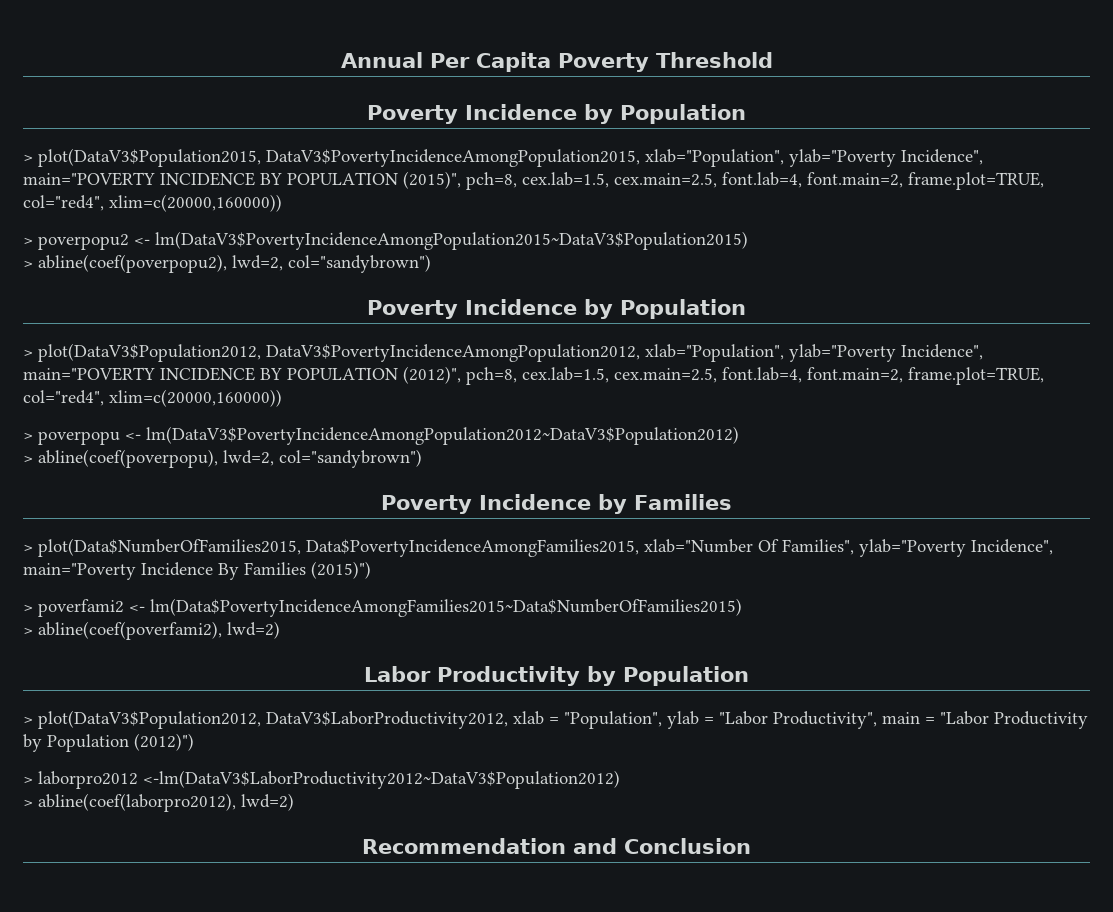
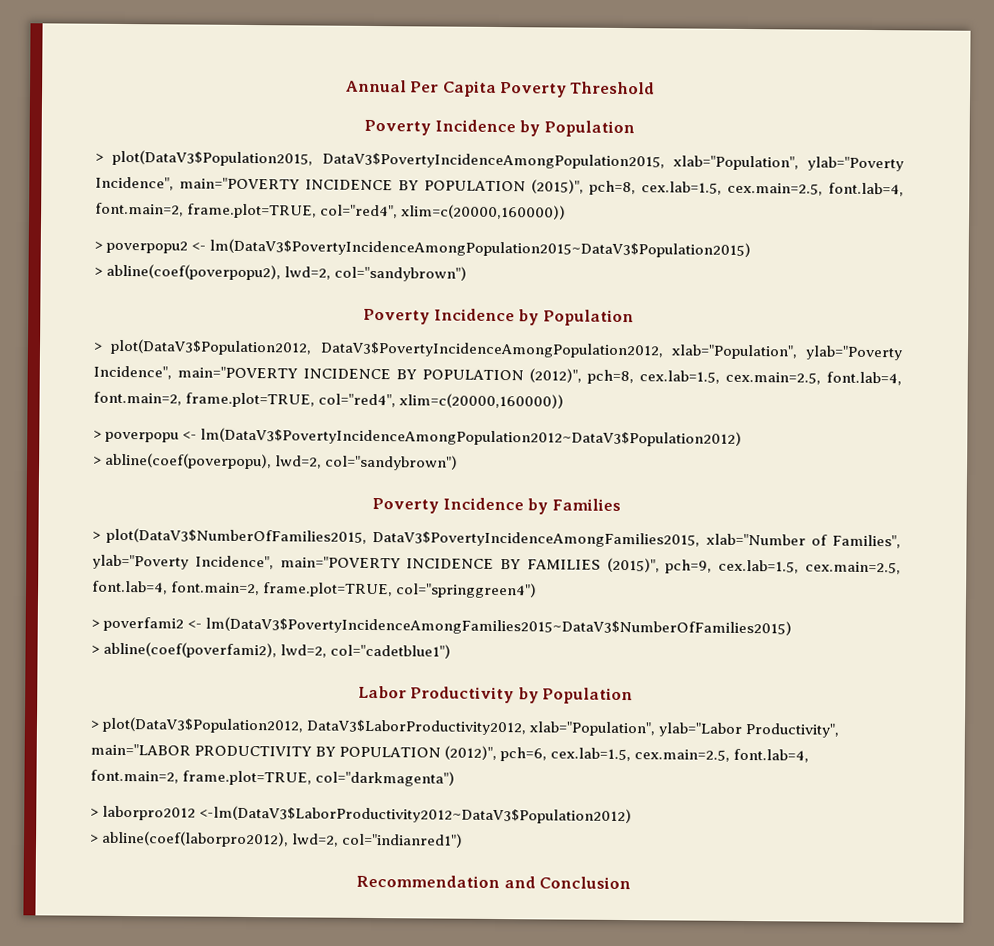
- > plot(Data$NumberOfFamilies2015, Data$PovertyIncidenceAmongFamilies2015, xlab="Number Of Families", ylab="Poverty Incidence", main="Poverty Incidence By Families (2015)")
+ > plot(DataV3$NumberOfFamilies2015, DataV3$PovertyIncidenceAmongFamilies2015, xlab="Number of Families", ylab="Poverty Incidence", main="POVERTY INCIDENCE BY FAMILIES (2015)", pch=9, cex.lab=1.5, cex.main=2.5, font.lab=4, font.main=2, frame.plot=TRUE, col="springgreen4")
- > poverfami2 <- lm(Data$PovertyIncidenceAmongFamilies2015~Data$NumberOfFamilies2015)
+ > poverfami2 <- lm(DataV3$PovertyIncidenceAmongFamilies2015~DataV3$NumberOfFamilies2015)
- > abline(coef(poverfami2), lwd=2)
+ > abline(coef(poverfami2), lwd=2, col="cadetblue1")
- > plot(DataV3$Population2012, DataV3$LaborProductivity2012, xlab = "Population", ylab = "Labor Productivity", main = "Labor Productivity by Population (2012)")
+ > plot(DataV3$Population2012, DataV3$LaborProductivity2012, xlab="Population", ylab="Labor Productivity", main="LABOR PRODUCTIVITY BY POPULATION (2012)", pch=6, cex.lab=1.5, cex.main=2.5, font.lab=4, font.main=2, frame.plot=TRUE, col="darkmagenta")
- > abline(coef(laborpro2012), lwd=2)
+ > abline(coef(laborpro2012), lwd=2, col="indianred1")

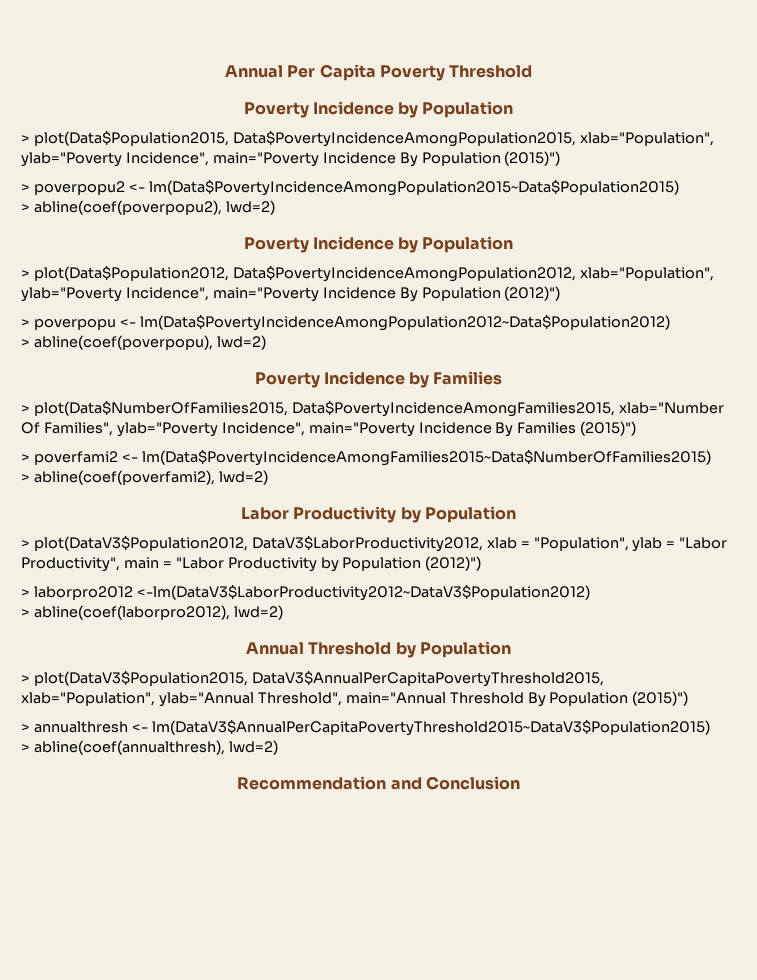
- > plot(DataV3$Population2015, DataV3$PovertyIncidenceAmongPopulation2015, xlab="Population", ylab="Poverty Incidence", main="POVERTY INCIDENCE BY POPULATION (2015)", pch=8, cex.lab=1.5, cex.main=2.5, font.lab=4, font.main=2, frame.plot=TRUE, col="red4", xlim=c(20000,160000))
+ > plot(Data$Population2015, Data$PovertyIncidenceAmongPopulation2015, xlab="Population", ylab="Poverty Incidence", main="Poverty Incidence By Population (2015)")
- > poverpopu2 <- lm(DataV3$PovertyIncidenceAmongPopulation2015~DataV3$Population2015)
+ > poverpopu2 <- lm(Data$PovertyIncidenceAmongPopulation2015~Data$Population2015)
- > abline(coef(poverpopu2), lwd=2, col="sandybrown")
+ > abline(coef(poverpopu2), lwd=2)
  Poverty Incidence by Population
- > plot(DataV3$Population2012, DataV3$PovertyIncidenceAmongPopulation2012, xlab="Population", ylab="Poverty Incidence", main="POVERTY INCIDENCE BY POPULATION (2012)", pch=8, cex.lab=1.5, cex.main=2.5, font.lab=4, font.main=2, frame.plot=TRUE, col="red4", xlim=c(20000,160000))
+ > plot(Data$Population2012, Data$PovertyIncidenceAmongPopulation2012, xlab="Population", ylab="Poverty Incidence", main="Poverty Incidence By Population (2012)")
- > poverpopu <- lm(DataV3$PovertyIncidenceAmongPopulation2012~DataV3$Population2012)
+ > poverpopu <- lm(Data$PovertyIncidenceAmongPopulation2012~Data$Population2012)
- > abline(coef(poverpopu), lwd=2, col="sandybrown")
+ > abline(coef(poverpopu), lwd=2)
- > plot(DataV3$NumberOfFamilies2015, DataV3$PovertyIncidenceAmongFamilies2015, xlab="Number of Families", ylab="Poverty Incidence", main="POVERTY INCIDENCE BY FAMILIES (2015)", pch=9, cex.lab=1.5, cex.main=2.5, font.lab=4, font.main=2, frame.plot=TRUE, col="springgreen4")
+ > plot(Data$NumberOfFamilies2015, Data$PovertyIncidenceAmongFamilies2015, xlab="Number Of Families", ylab="Poverty Incidence", main="Poverty Incidence By Families (2015)")
- > poverfami2 <- lm(DataV3$PovertyIncidenceAmongFamilies2015~DataV3$NumberOfFamilies2015)
+ > poverfami2 <- lm(Data$PovertyIncidenceAmongFamilies2015~Data$NumberOfFamilies2015)
- > abline(coef(poverfami2), lwd=2, col="cadetblue1")
+ > abline(coef(poverfami2), lwd=2)
- > plot(DataV3$Population2012, DataV3$LaborProductivity2012, xlab="Population", ylab="Labor Productivity", main="LABOR PRODUCTIVITY BY POPULATION (2012)", pch=6, cex.lab=1.5, cex.main=2.5, font.lab=4, font.main=2, frame.plot=TRUE, col="darkmagenta")
+ > plot(DataV3$Population2012, DataV3$LaborProductivity2012, xlab = "Population", ylab = "Labor Productivity", main = "Labor Productivity by Population (2012)")
- > abline(coef(laborpro2012), lwd=2, col="indianred1")
+ > abline(coef(laborpro2012), lwd=2)
+ Annual Threshold by Population
+ > plot(DataV3$Population2015, DataV3$AnnualPerCapitaPovertyThreshold2015, xlab="Population", ylab="Annual Threshold", main="Annual Threshold By Population (2015)")
+ > annualthresh <- lm(DataV3$AnnualPerCapitaPovertyThreshold2015~DataV3$Population2015)
+ > abline(coef(annualthresh), lwd=2)

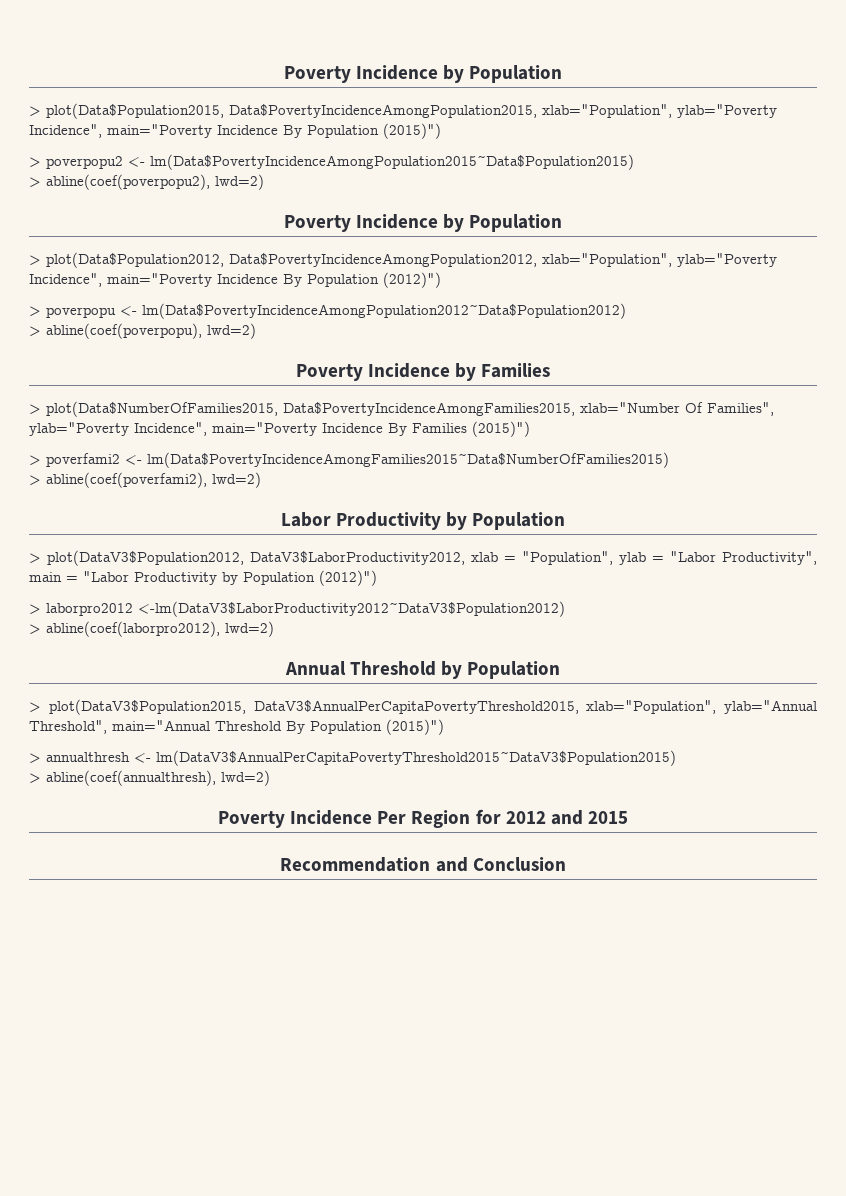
- Annual Per Capita Poverty Threshold
+ Poverty Incidence Per Region for 2012 and 2015

